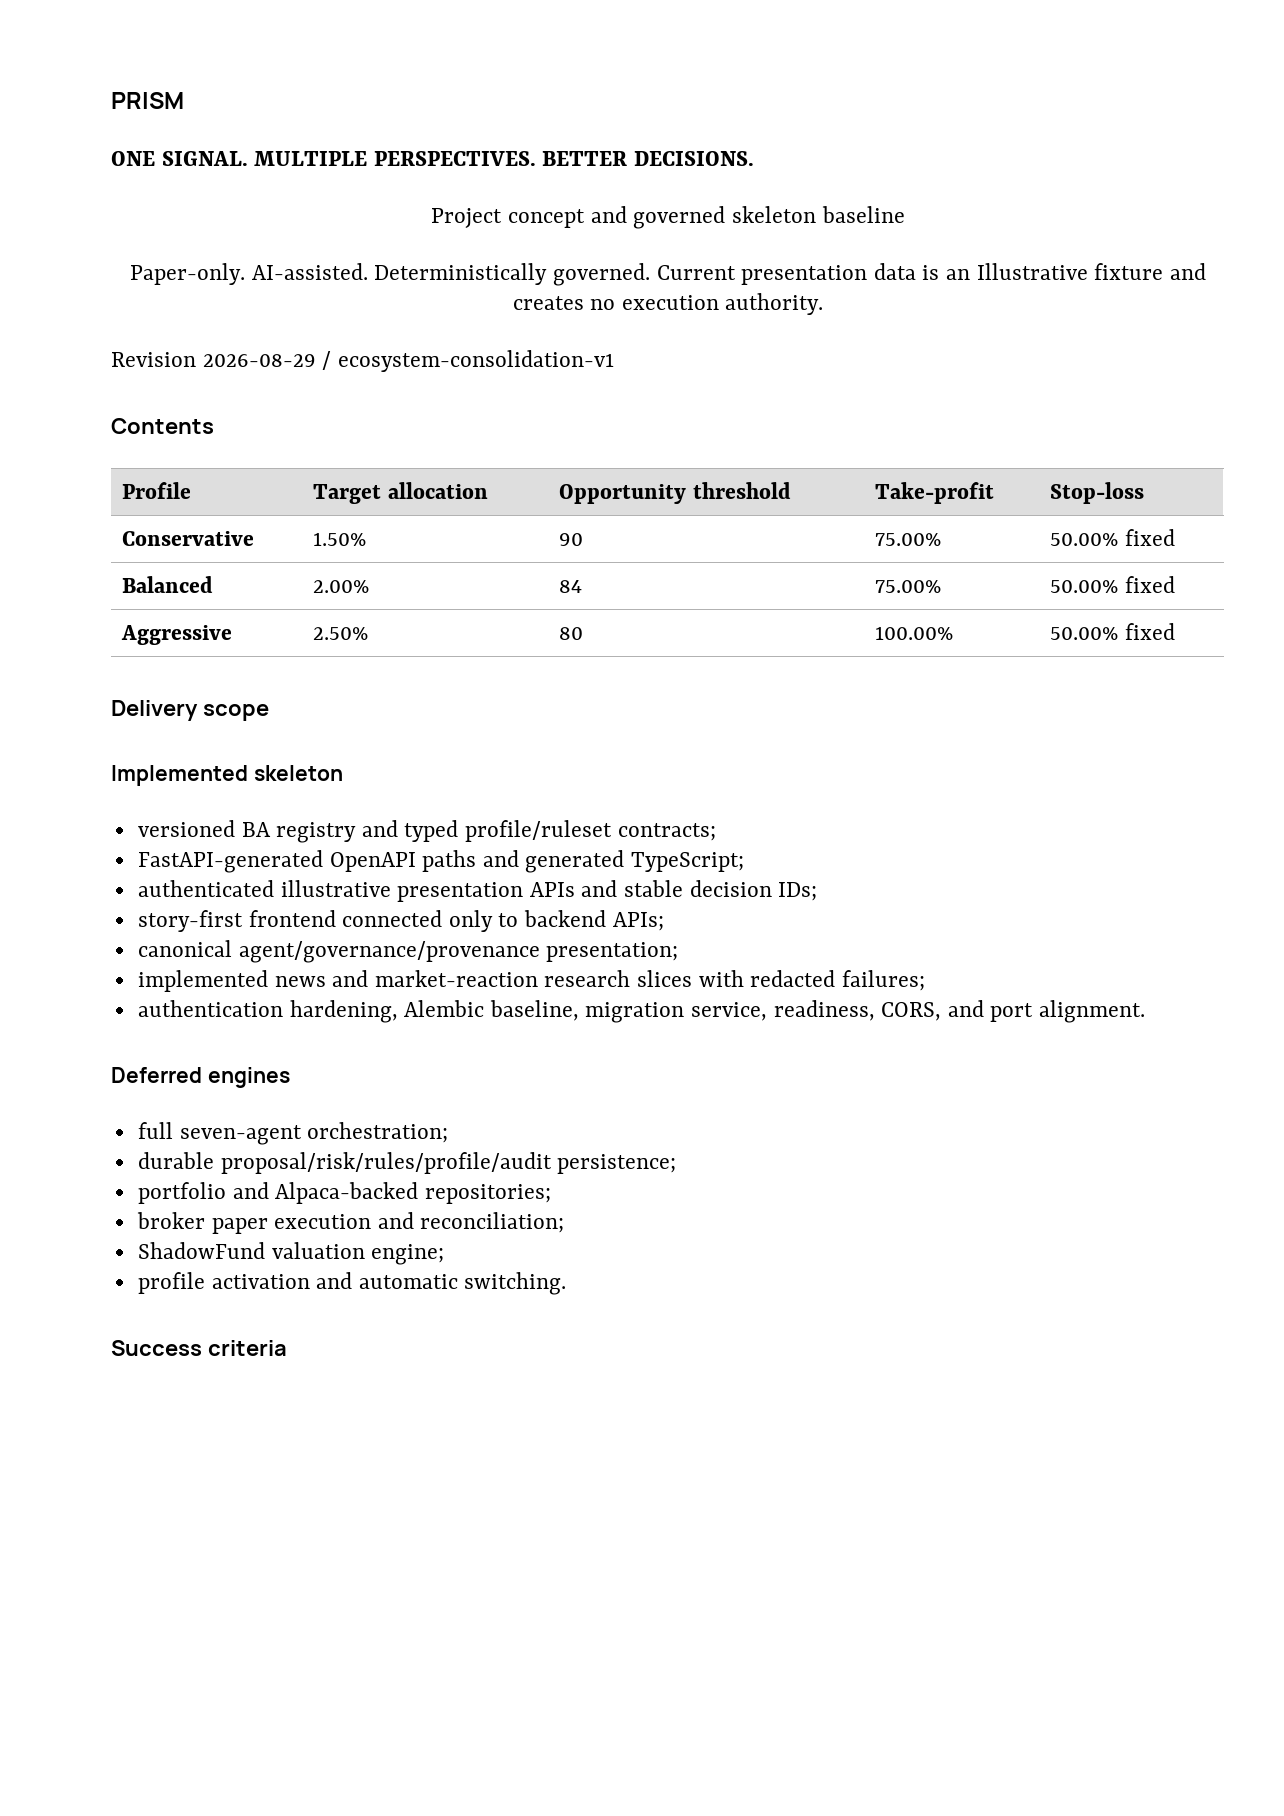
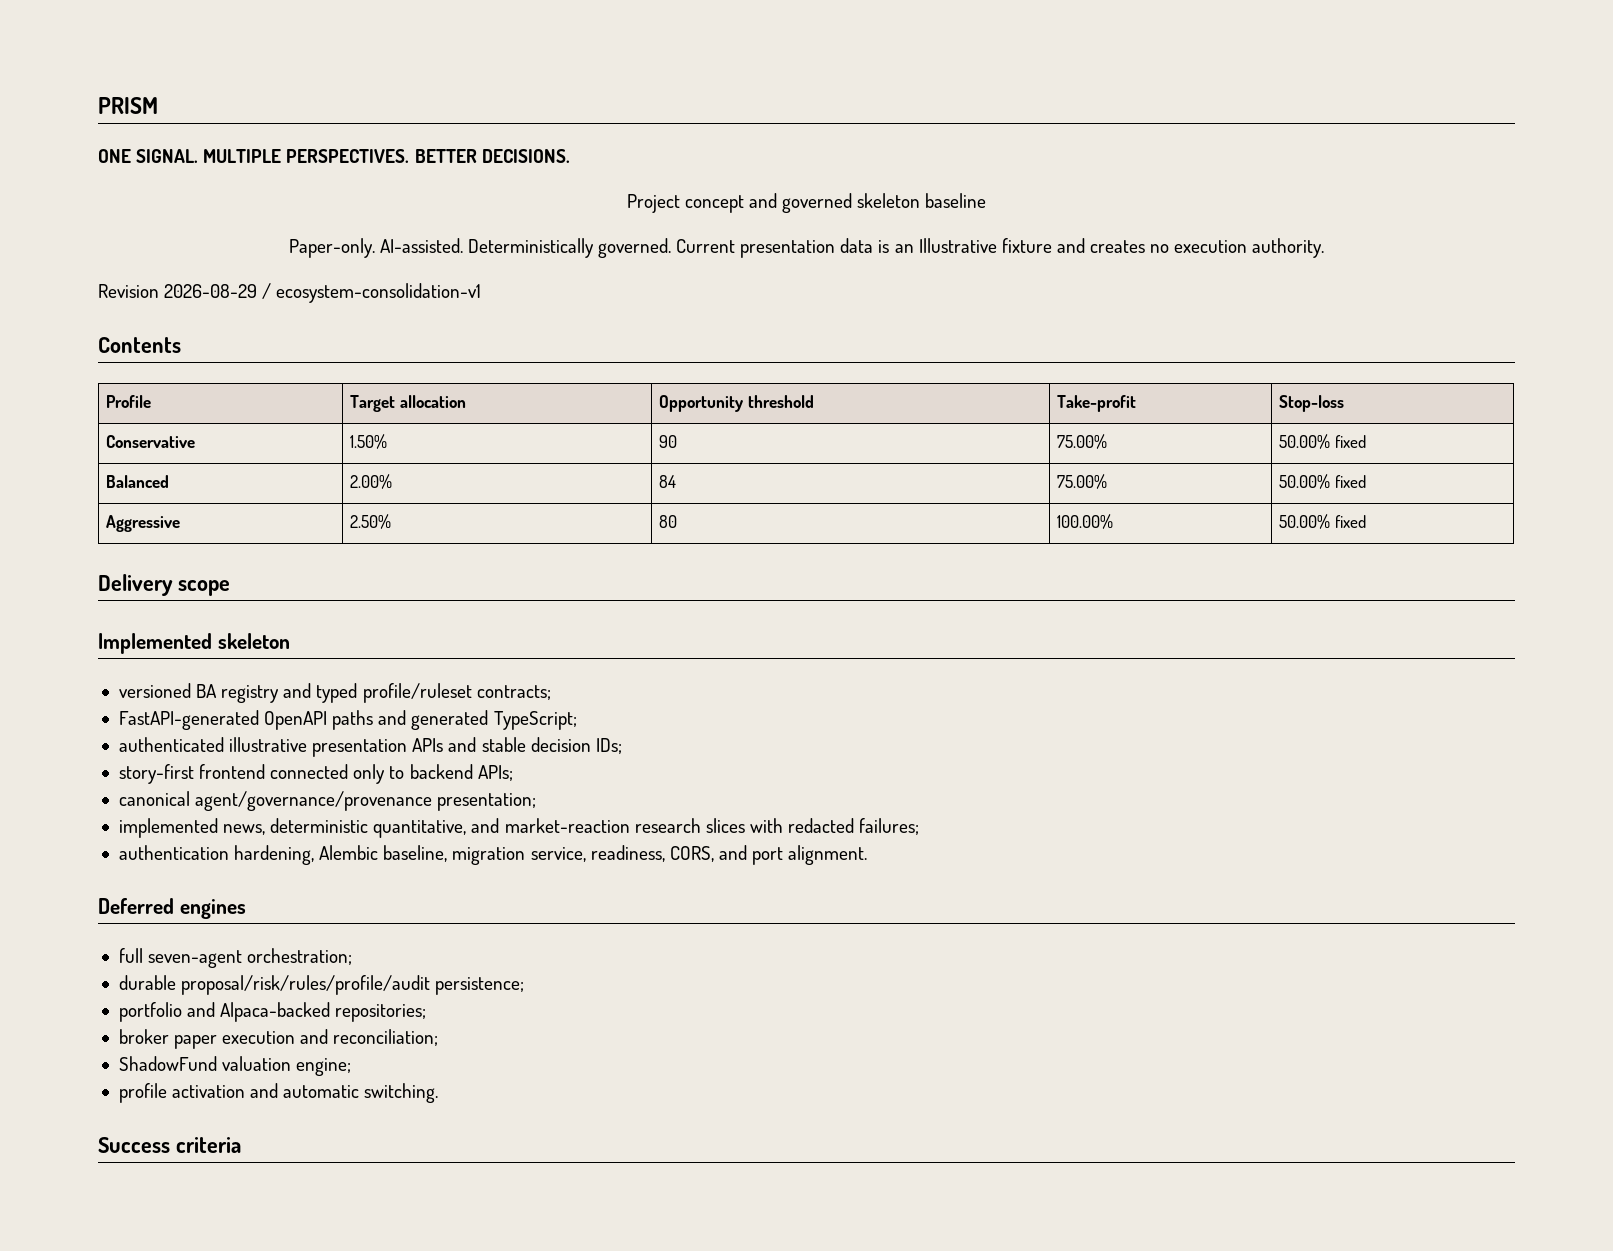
- implemented news and market-reaction research slices with redacted failures;
+ implemented news, deterministic quantitative, and market-reaction research slices with redacted failures;

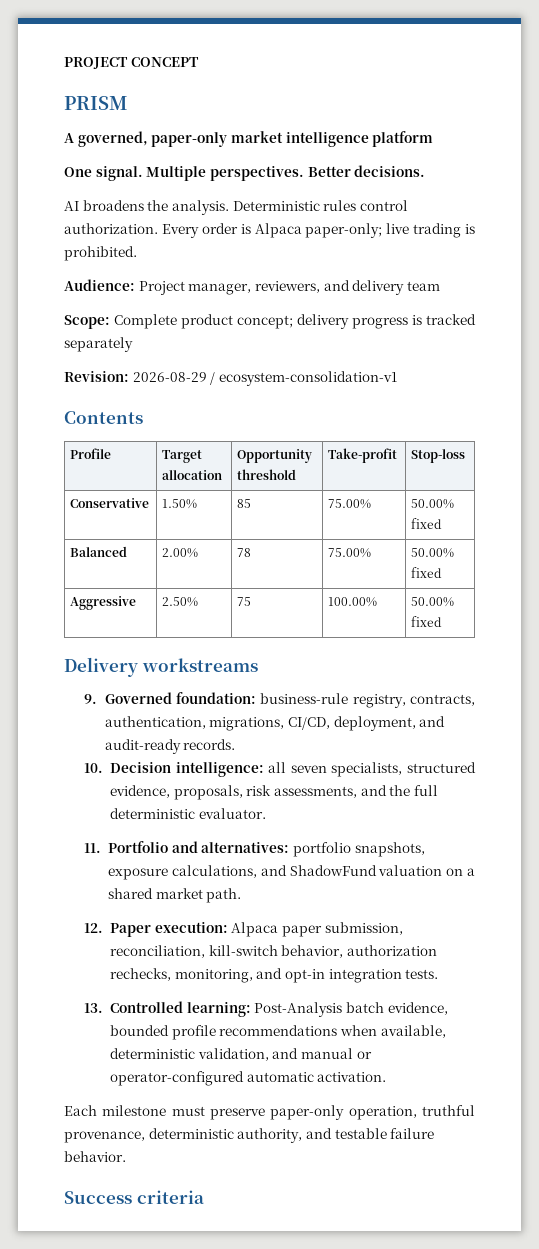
+ PROJECT CONCEPT
- ONE SIGNAL. MULTIPLE PERSPECTIVES. BETTER DECISIONS.
- Project concept and governed skeleton baseline
- Paper-only. AI-assisted. Deterministically governed. Current presentation data is an Illustrative fixture and creates no execution authority.
- Revision 2026-08-29 / ecosystem-consolidation-v1
+ A governed, paper-only market intelligence platform
+ One signal. Multiple perspectives. Better decisions.
+ AI broadens the analysis. Deterministic rules control authorization. Every order is Alpaca paper-only; live trading is prohibited.
+ Audience: Project manager, reviewers, and delivery team
+ Scope: Complete product concept; delivery progress is tracked separately
+ Revision: 2026-08-29 / ecosystem-consolidation-v1
- Conservative | 1.50% | 90 | 75.00% | 50.00% fixed
+ Conservative | 1.50% | 85 | 75.00% | 50.00% fixed
- Balanced | 2.00% | 84 | 75.00% | 50.00% fixed
+ Balanced | 2.00% | 78 | 75.00% | 50.00% fixed
- Aggressive | 2.50% | 80 | 100.00% | 50.00% fixed
+ Aggressive | 2.50% | 75 | 100.00% | 50.00% fixed
- Delivery scope
- Implemented skeleton
- versioned BA registry and typed profile/ruleset contracts;
- FastAPI-generated OpenAPI paths and generated TypeScript;
- authenticated illustrative presentation APIs and stable decision IDs;
- story-first frontend connected only to backend APIs;
- canonical agent/governance/provenance presentation;
- implemented news, deterministic quantitative, and market-reaction research slices with redacted failures;
- authentication hardening, Alembic baseline, migration service, readiness, CORS, and port alignment.
- Deferred engines
- full seven-agent orchestration;
- durable proposal/risk/rules/profile/audit persistence;
- portfolio and Alpaca-backed repositories;
- broker paper execution and reconciliation;
- ShadowFund valuation engine;
- profile activation and automatic switching.
+ Delivery workstreams
+ 9. Governed foundation: business-rule registry, contracts, authentication, migrations, CI/CD, deployment, and audit-ready records.
+ 10. Decision intelligence: all seven specialists, structured evidence, proposals, risk assessments, and the full deterministic evaluator.
+ 11. Portfolio and alternatives: portfolio snapshots, exposure calculations, and ShadowFund valuation on a shared market path.
+ 12. Paper execution: Alpaca paper submission, reconciliation, kill-switch behavior, authorization rechecks, monitoring, and opt-in integration tests.
+ 13. Controlled learning: Post-Analysis batch evidence, bounded profile recommendations when available, deterministic validation, and manual or operator-configured automatic activation.
+ Each milestone must preserve paper-only operation, truthful provenance, deterministic authority, and testable failure behavior.

